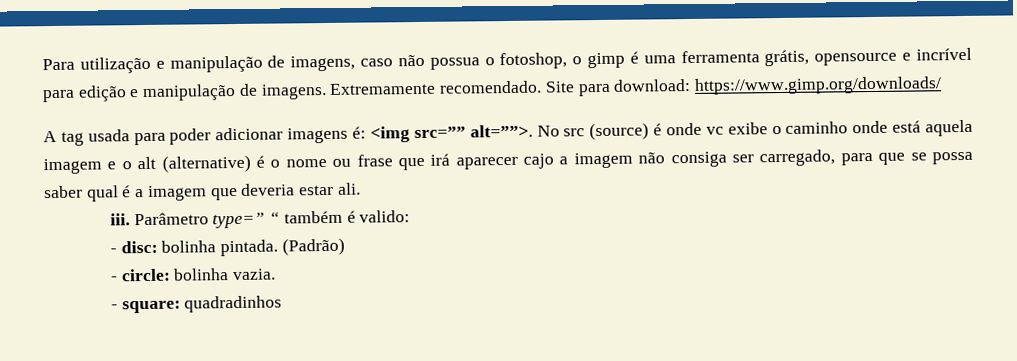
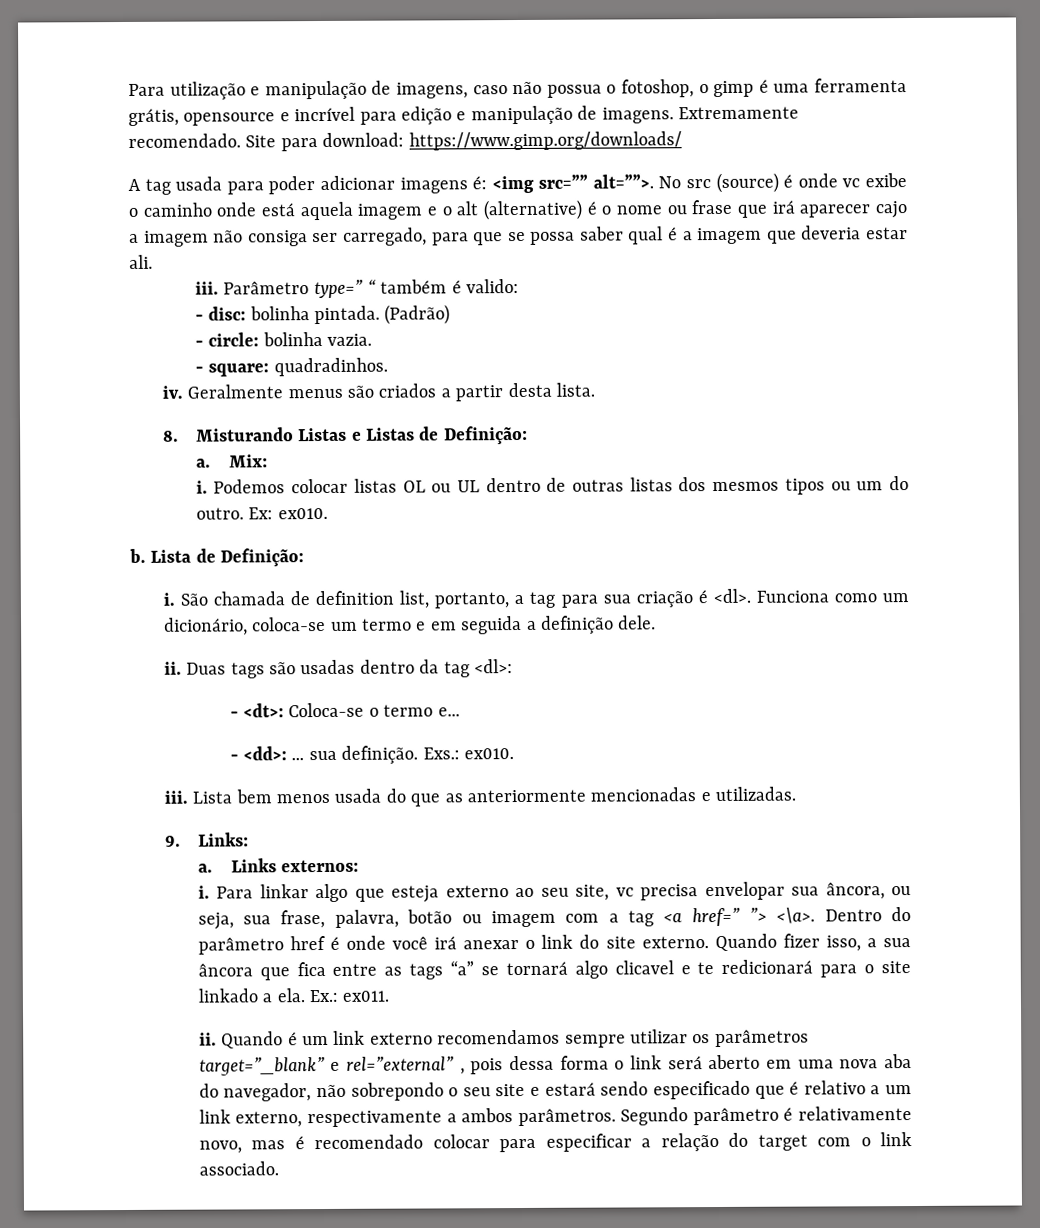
- - square: quadradinhos
+ - square: quadradinhos.
+ iv. Geralmente menus são criados a partir desta lista.
+ 8. Misturando Listas e Listas de Definição:
+ a. Mix:
+ i. Podemos colocar listas OL ou UL dentro de outras listas dos mesmos tipos ou um do outro. Ex: ex010.
+ b. Lista de Definição:
+ i. São chamada de definition list, portanto, a tag para sua criação é <dl>. Funciona como um dicionário, coloca-se um termo e em seguida a definição dele.
+ ii. Duas tags são usadas dentro da tag <dl>:
+ - <dt>: Coloca-se o termo e...
+ - <dd>: ... sua definição. Exs.: ex010.
+ iii. Lista bem menos usada do que as anteriormente mencionadas e utilizadas.
+ 9. Links:
+ a. Links externos:
+ i. Para linkar algo que esteja externo ao seu site, vc precisa envelopar sua âncora, ou seja, sua frase, palavra, botão ou imagem com a tag <a href=” ”> <\a>. Dentro do parâmetro href é onde você irá anexar o link do site externo. Quando fizer isso, a sua âncora que fica entre as tags “a” se tornará algo clicavel e te redicionará para o site linkado a ela. Ex.: ex011.
+ ii. Quando é um link externo recomendamos sempre utilizar os parâmetros target=”_blank” e rel=”external” , pois dessa forma o link será aberto em uma nova aba do navegador, não sobrepondo o seu site e estará sendo especificado que é relativo a um link externo, respectivamente a ambos parâmetros. Segundo parâmetro é relativamente novo, mas é recomendado colocar para especificar a relação do target com o link associado.

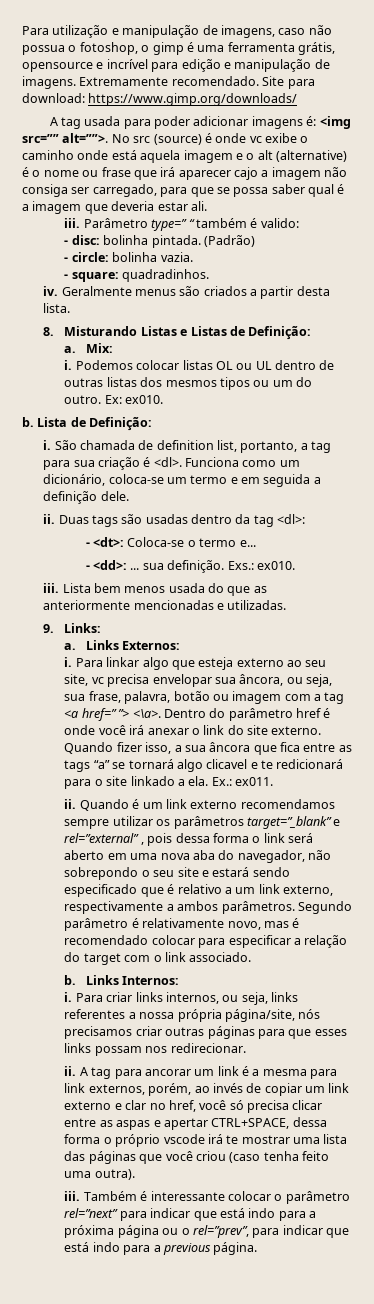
- Links externos:
+ Links Externos:
+ b. Links Internos:
+ i. Para criar links internos, ou seja, links referentes a nossa própria página/site, nós precisamos criar outras páginas para que esses links possam nos redirecionar.
+ ii. A tag para ancorar um link é a mesma para link externos, porém, ao invés de copiar um link externo e clar no href, você só precisa clicar entre as aspas e apertar CTRL+SPACE, dessa forma o próprio vscode irá te mostrar uma lista das páginas que você criou (caso tenha feito uma outra).
+ iii. Também é interessante colocar o parâmetro rel=”next” para indicar que está indo para a próxima página ou o rel=”prev”, para indicar que está indo para a previous página.

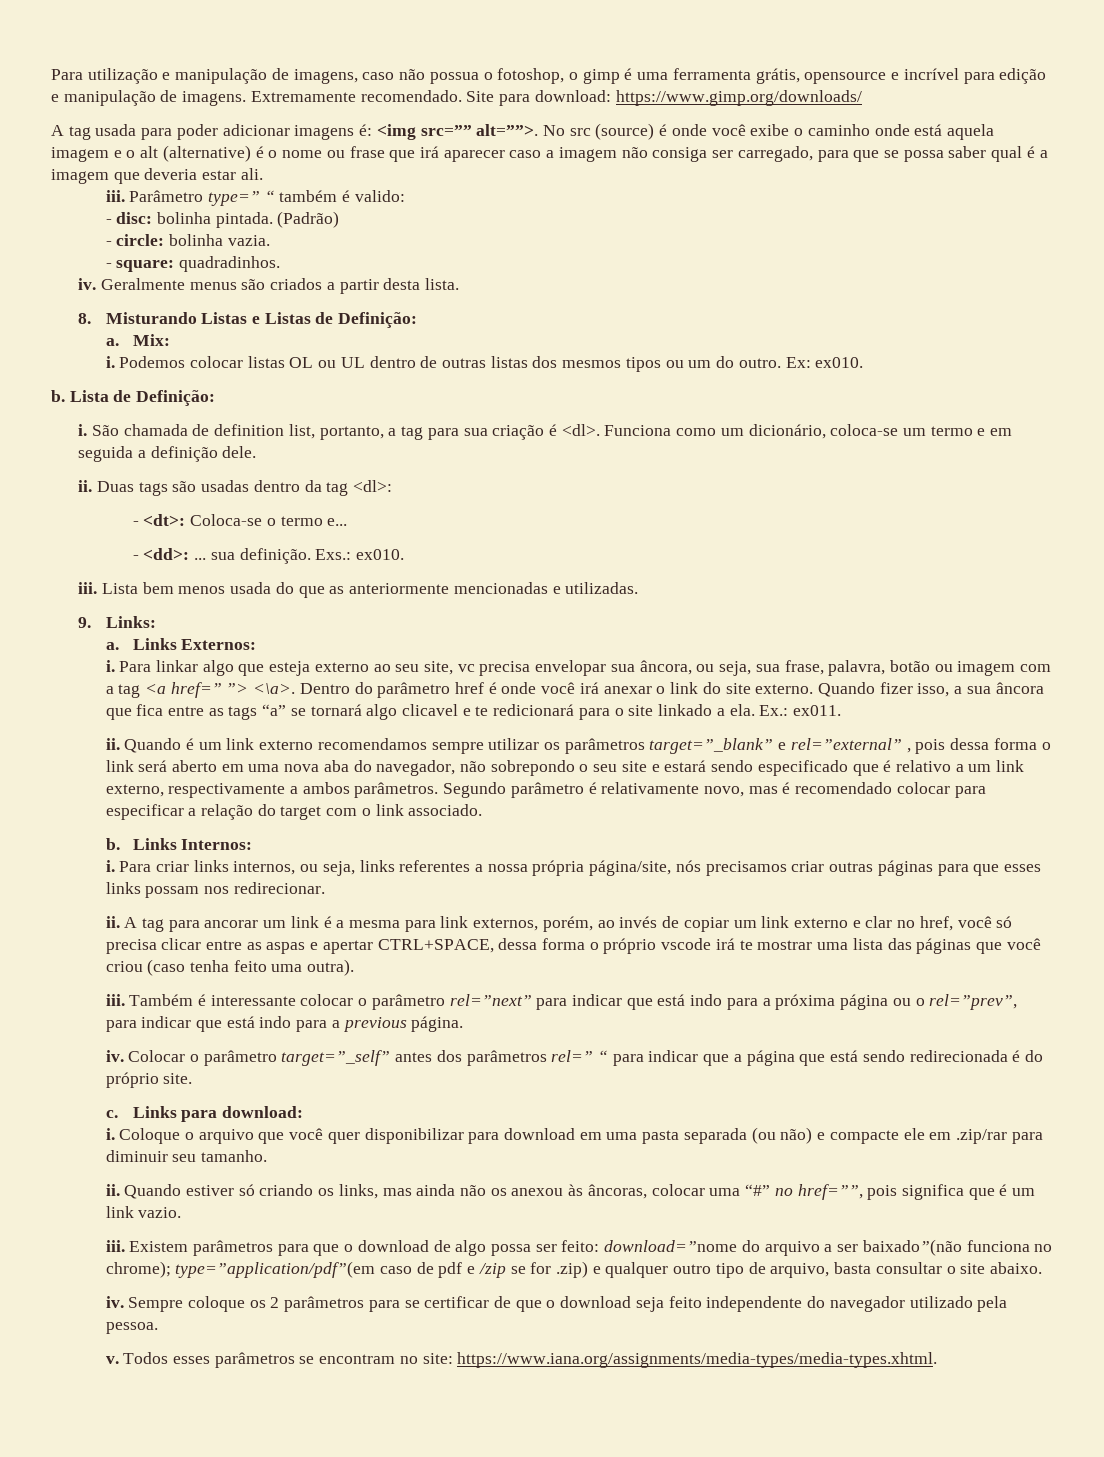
- No src (source) é onde vc exibe o caminho onde está aquela imagem e o alt (alternative) é o nome ou frase que irá aparecer cajo a imagem não consiga ser carregado, para que se possa saber qual é a imagem que deveria estar ali.
+ No src (source) é onde você exibe o caminho onde está aquela imagem e o alt (alternative) é o nome ou frase que irá aparecer caso a imagem não consiga ser carregado, para que se possa saber qual é a imagem que deveria estar ali.
+ iv. Colocar o parâmetro target=”_self” antes dos parâmetros rel=” “ para indicar que a página que está sendo redirecionada é do próprio site.
+ c. Links para download:
+ i. Coloque o arquivo que você quer disponibilizar para download em uma pasta separada (ou não) e compacte ele em .zip/rar para diminuir seu tamanho.
+ ii. Quando estiver só criando os links, mas ainda não os anexou às âncoras, colocar uma “#” no href=””, pois significa que é um link vazio.
+ iii. Existem parâmetros para que o download de algo possa ser feito: download=”nome do arquivo a ser baixado”(não funciona no chrome); type=”application/pdf”(em caso de pdf e /zip se for .zip) e qualquer outro tipo de arquivo, basta consultar o site abaixo.
+ iv. Sempre coloque os 2 parâmetros para se certificar de que o download seja feito independente do navegador utilizado pela pessoa.
+ v. Todos esses parâmetros se encontram no site: https://www.iana.org/assignments/media-types/media-types.xhtml.

